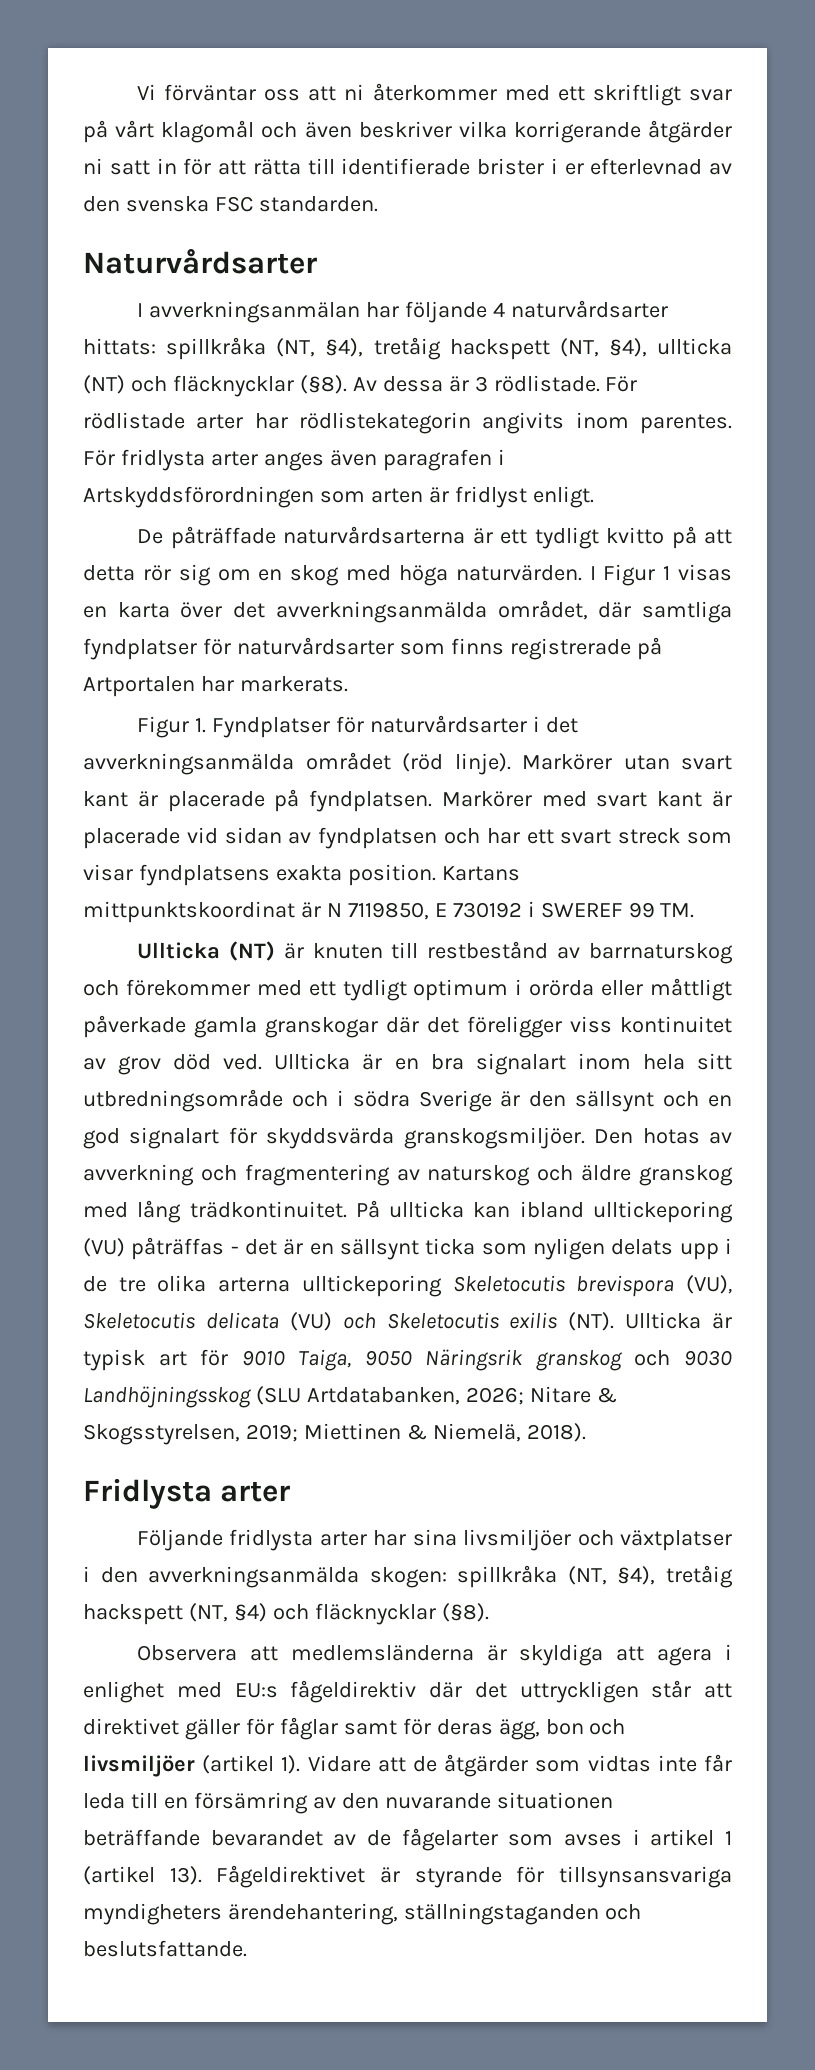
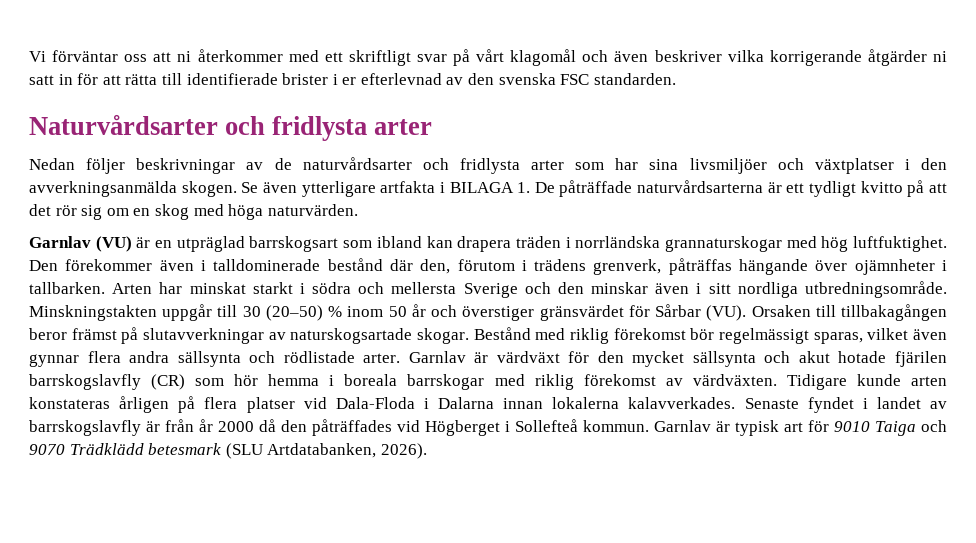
- Naturvårdsarter
- I avverkningsanmälan har följande 4 naturvårdsarter hittats: spillkråka (NT, §4), tretåig hackspett (NT, §4), ullticka (NT) och fläcknycklar (§8). Av dessa är 3 rödlistade. För rödlistade arter har rödlistekategorin angivits inom parentes. För fridlysta arter anges även paragrafen i Artskyddsförordningen som arten är fridlyst enligt.
- De påträffade naturvårdsarterna är ett tydligt kvitto på att detta rör sig om en skog med höga naturvärden. I Figur 1 visas en karta över det avverkningsanmälda området, där samtliga fyndplatser för naturvårdsarter som finns registrerade på Artportalen har markerats.
- Figur 1. Fyndplatser för naturvårdsarter i det avverkningsanmälda området (röd linje). Markörer utan svart kant är placerade på fyndplatsen. Markörer med svart kant är placerade vid sidan av fyndplatsen och har ett svart streck som visar fyndplatsens exakta position. Kartans mittpunktskoordinat är N 7119850, E 730192 i SWEREF 99 TM.
- Ullticka (NT) är knuten till restbestånd av barrnaturskog och förekommer med ett tydligt optimum i orörda eller måttligt påverkade gamla granskogar där det föreligger viss kontinuitet av grov död ved. Ullticka är en bra signalart inom hela sitt utbredningsområde och i södra Sverige är den sällsynt och en god signalart för skyddsvärda granskogsmiljöer. Den hotas av avverkning och fragmentering av naturskog och äldre granskog med lång trädkontinuitet. På ullticka kan ibland ulltickeporing (VU) påträffas - det är en sällsynt ticka som nyligen delats upp i de tre olika arterna ulltickeporing Skeletocutis brevispora (VU), Skeletocutis delicata (VU) och Skeletocutis exilis (NT). Ullticka är typisk art för 9010 Taiga, 9050 Näringsrik granskog och 9030 Landhöjningsskog (SLU Artdatabanken, 2026; Nitare & Skogsstyrelsen, 2019; Miettinen & Niemelä, 2018).
- Fridlysta arter
- Följande fridlysta arter har sina livsmiljöer och växtplatser i den avverkningsanmälda skogen: spillkråka (NT, §4), tretåig hackspett (NT, §4) och fläcknycklar (§8).
- Observera att medlemsländerna är skyldiga att agera i enlighet med EU:s fågeldirektiv där det uttryckligen står att direktivet gäller för fåglar samt för deras ägg, bon och livsmiljöer (artikel 1). Vidare att de åtgärder som vidtas inte får leda till en försämring av den nuvarande situationen beträffande bevarandet av de fågelarter som avses i artikel 1 (artikel 13). Fågeldirektivet är styrande för tillsynsansvariga myndigheters ärendehantering, ställningstaganden och beslutsfattande.
+ Naturvårdsarter och fridlysta arter
+ Nedan följer beskrivningar av de naturvårdsarter och fridlysta arter som har sina livsmiljöer och växtplatser i den avverkningsanmälda skogen. Se även ytterligare artfakta i BILAGA 1. De påträffade naturvårdsarterna är ett tydligt kvitto på att det rör sig om en skog med höga naturvärden.
+ Garnlav (VU) är en utpräglad barrskogsart som ibland kan drapera träden i norrländska grannaturskogar med hög luftfuktighet. Den förekommer även i talldominerade bestånd där den, förutom i trädens grenverk, påträffas hängande över ojämnheter i tallbarken. Arten har minskat starkt i södra och mellersta Sverige och den minskar även i sitt nordliga utbredningsområde. Minskningstakten uppgår till 30 (20–50) % inom 50 år och överstiger gränsvärdet för Sårbar (VU). Orsaken till tillbakagången beror främst på slutavverkningar av naturskogsartade skogar. Bestånd med riklig förekomst bör regelmässigt sparas, vilket även gynnar flera andra sällsynta och rödlistade arter. Garnlav är värdväxt för den mycket sällsynta och akut hotade fjärilen barrskogslavfly (CR) som hör hemma i boreala barrskogar med riklig förekomst av värdväxten. Tidigare kunde arten konstateras årligen på flera platser vid Dala-Floda i Dalarna innan lokalerna kalavverkades. Senaste fyndet i landet av barrskogslavfly är från år 2000 då den påträffades vid Högberget i Sollefteå kommun. Garnlav är typisk art för 9010 Taiga och 9070 Trädklädd betesmark (SLU Artdatabanken, 2026).

